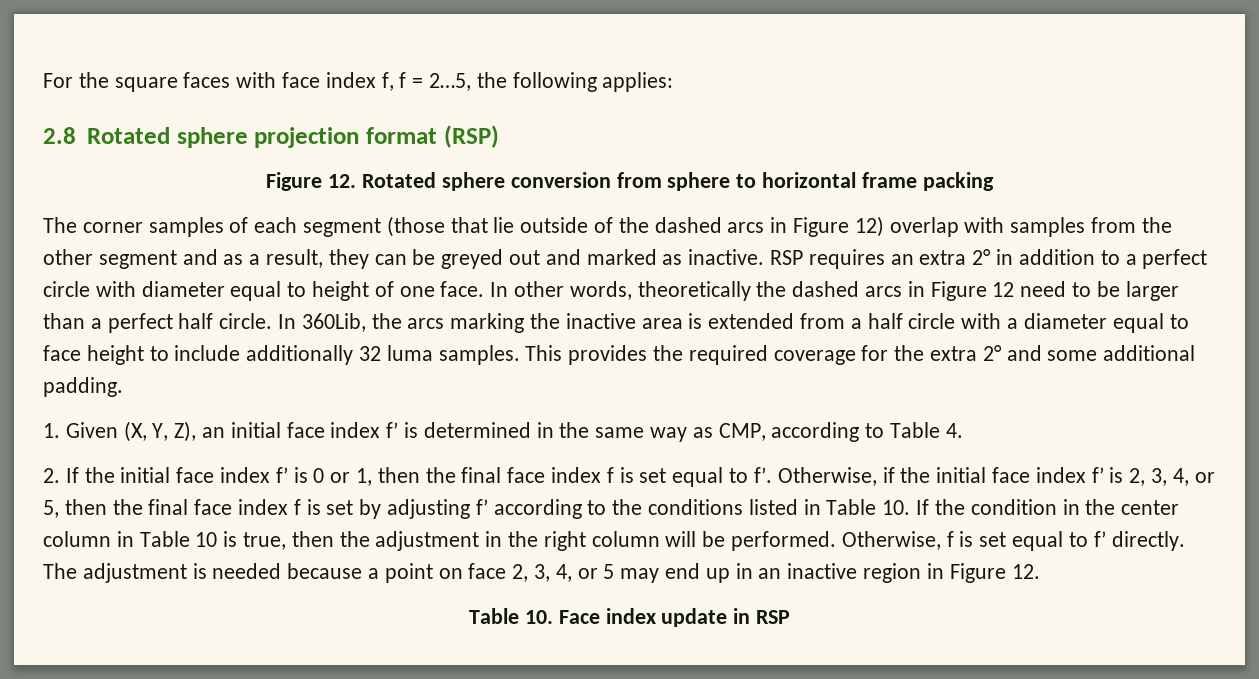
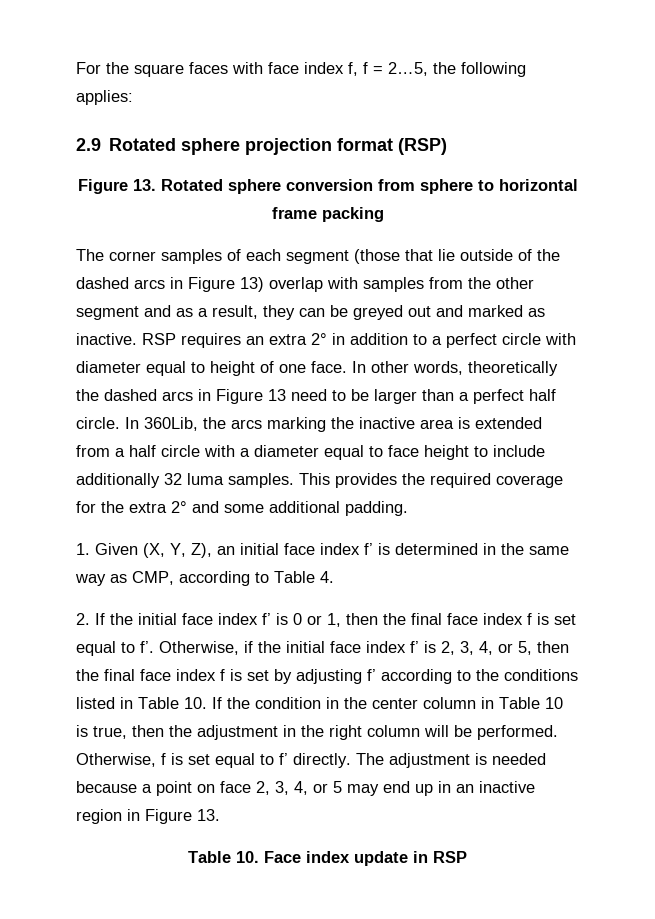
- 2.8 Rotated sphere projection format (RSP)
+ 2.9 Rotated sphere projection format (RSP)
- Figure 12. Rotated sphere conversion from sphere to horizontal frame packing
+ Figure 13. Rotated sphere conversion from sphere to horizontal frame packing
- The corner samples of each segment (those that lie outside of the dashed arcs in Figure 12) overlap with samples from the other segment and as a result, they can be greyed out and marked as inactive.
+ The corner samples of each segment (those that lie outside of the dashed arcs in Figure 13) overlap with samples from the other segment and as a result, they can be greyed out and marked as inactive.
- In other words, theoretically the dashed arcs in Figure 12 need to be larger than a perfect half circle.
+ In other words, theoretically the dashed arcs in Figure 13 need to be larger than a perfect half circle.
- The adjustment is needed because a point on face 2, 3, 4, or 5 may end up in an inactive region in Figure 12.
+ The adjustment is needed because a point on face 2, 3, 4, or 5 may end up in an inactive region in Figure 13.

